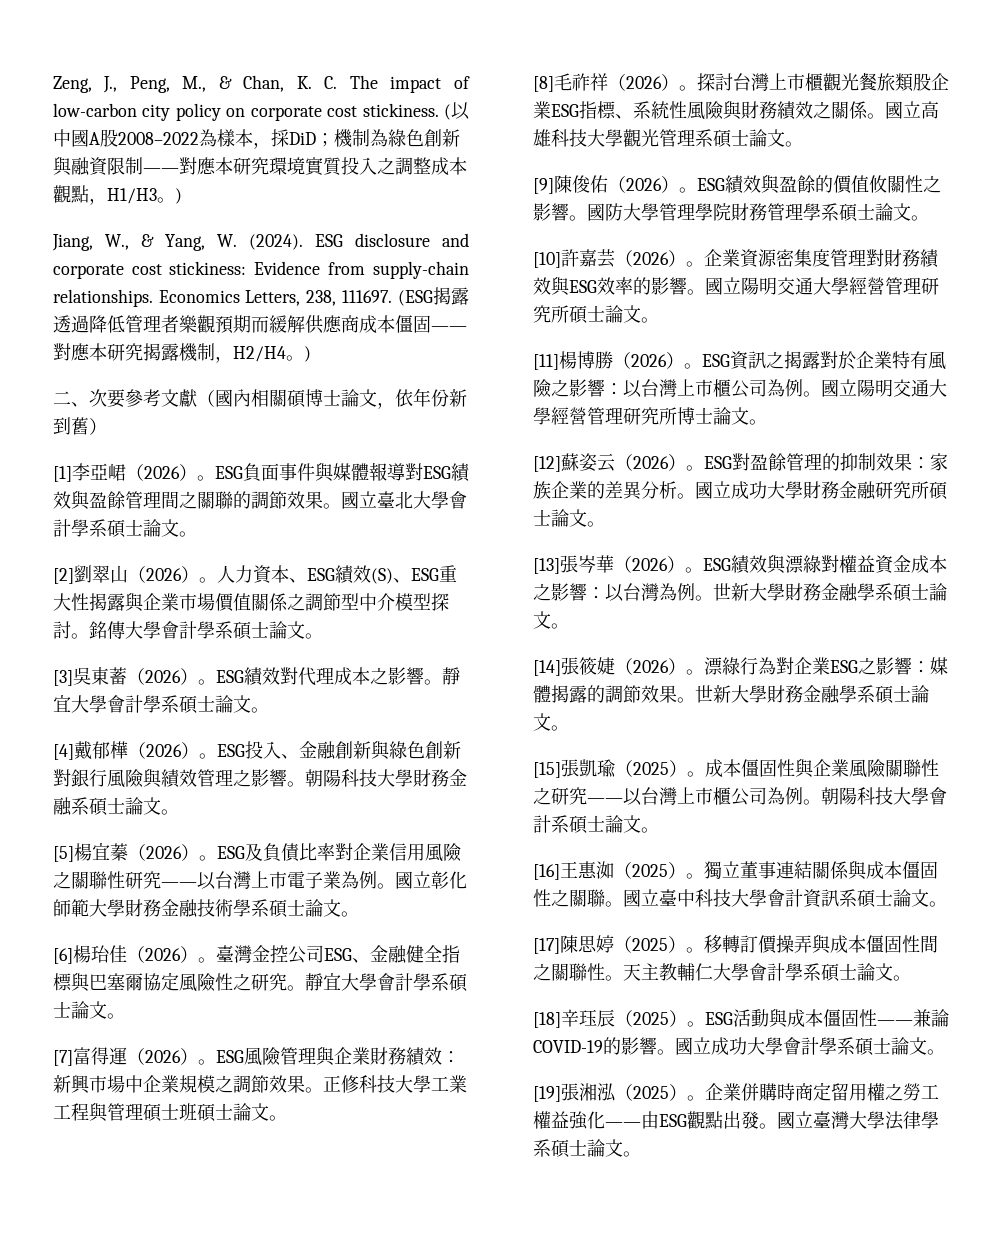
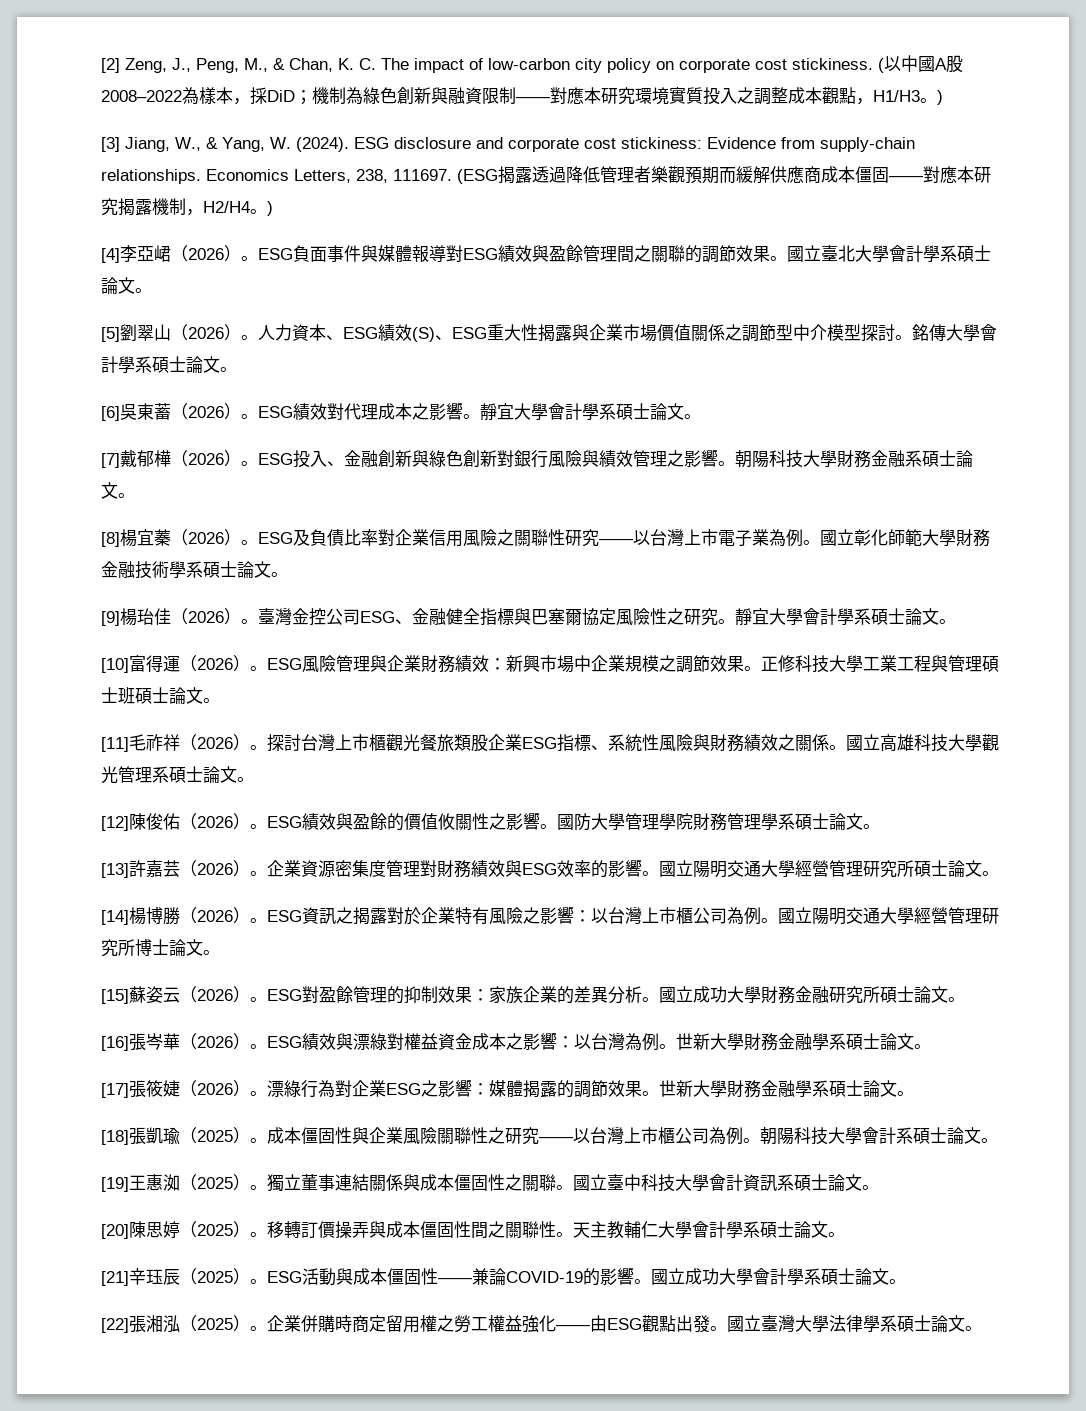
- Zeng, J., Peng, M., & Chan, K. C. The impact of low-carbon city policy on corporate cost stickiness.
+ [2] Zeng, J., Peng, M., & Chan, K. C. The impact of low-carbon city policy on corporate cost stickiness.
- Jiang, W., & Yang, W. (2024).
+ [3] Jiang, W., & Yang, W. (2024).
- 二、次要參考文獻（國內相關碩博士論文，依年份新到舊）
- [1]李亞峮（2026）。
+ [4]李亞峮（2026）。
- [2]劉翠山（2026）。
+ [5]劉翠山（2026）。
- [3]吳東蓄（2026）。
+ [6]吳東蓄（2026）。
- [4]戴郁樺（2026）。
+ [7]戴郁樺（2026）。
- [5]楊宜蓁（2026）。
+ [8]楊宜蓁（2026）。
- [6]楊珆佳（2026）。
+ [9]楊珆佳（2026）。
- [7]富得運（2026）。
+ [10]富得運（2026）。
- [8]毛祚祥（2026）。
+ [11]毛祚祥（2026）。
- [9]陳俊佑（2026）。
+ [12]陳俊佑（2026）。
- [10]許嘉芸（2026）。
+ [13]許嘉芸（2026）。
- [11]楊博勝（2026）。
+ [14]楊博勝（2026）。
- [12]蘇姿云（2026）。
+ [15]蘇姿云（2026）。
- [13]張岑華（2026）。
+ [16]張岑華（2026）。
- [14]張筱婕（2026）。
+ [17]張筱婕（2026）。
- [15]張凱瑜（2025）。
+ [18]張凱瑜（2025）。
- [16]王惠洳（2025）。
+ [19]王惠洳（2025）。
- [17]陳思婷（2025）。
+ [20]陳思婷（2025）。
- [18]辛珏辰（2025）。
+ [21]辛珏辰（2025）。
- [19]張湘泓（2025）。
+ [22]張湘泓（2025）。

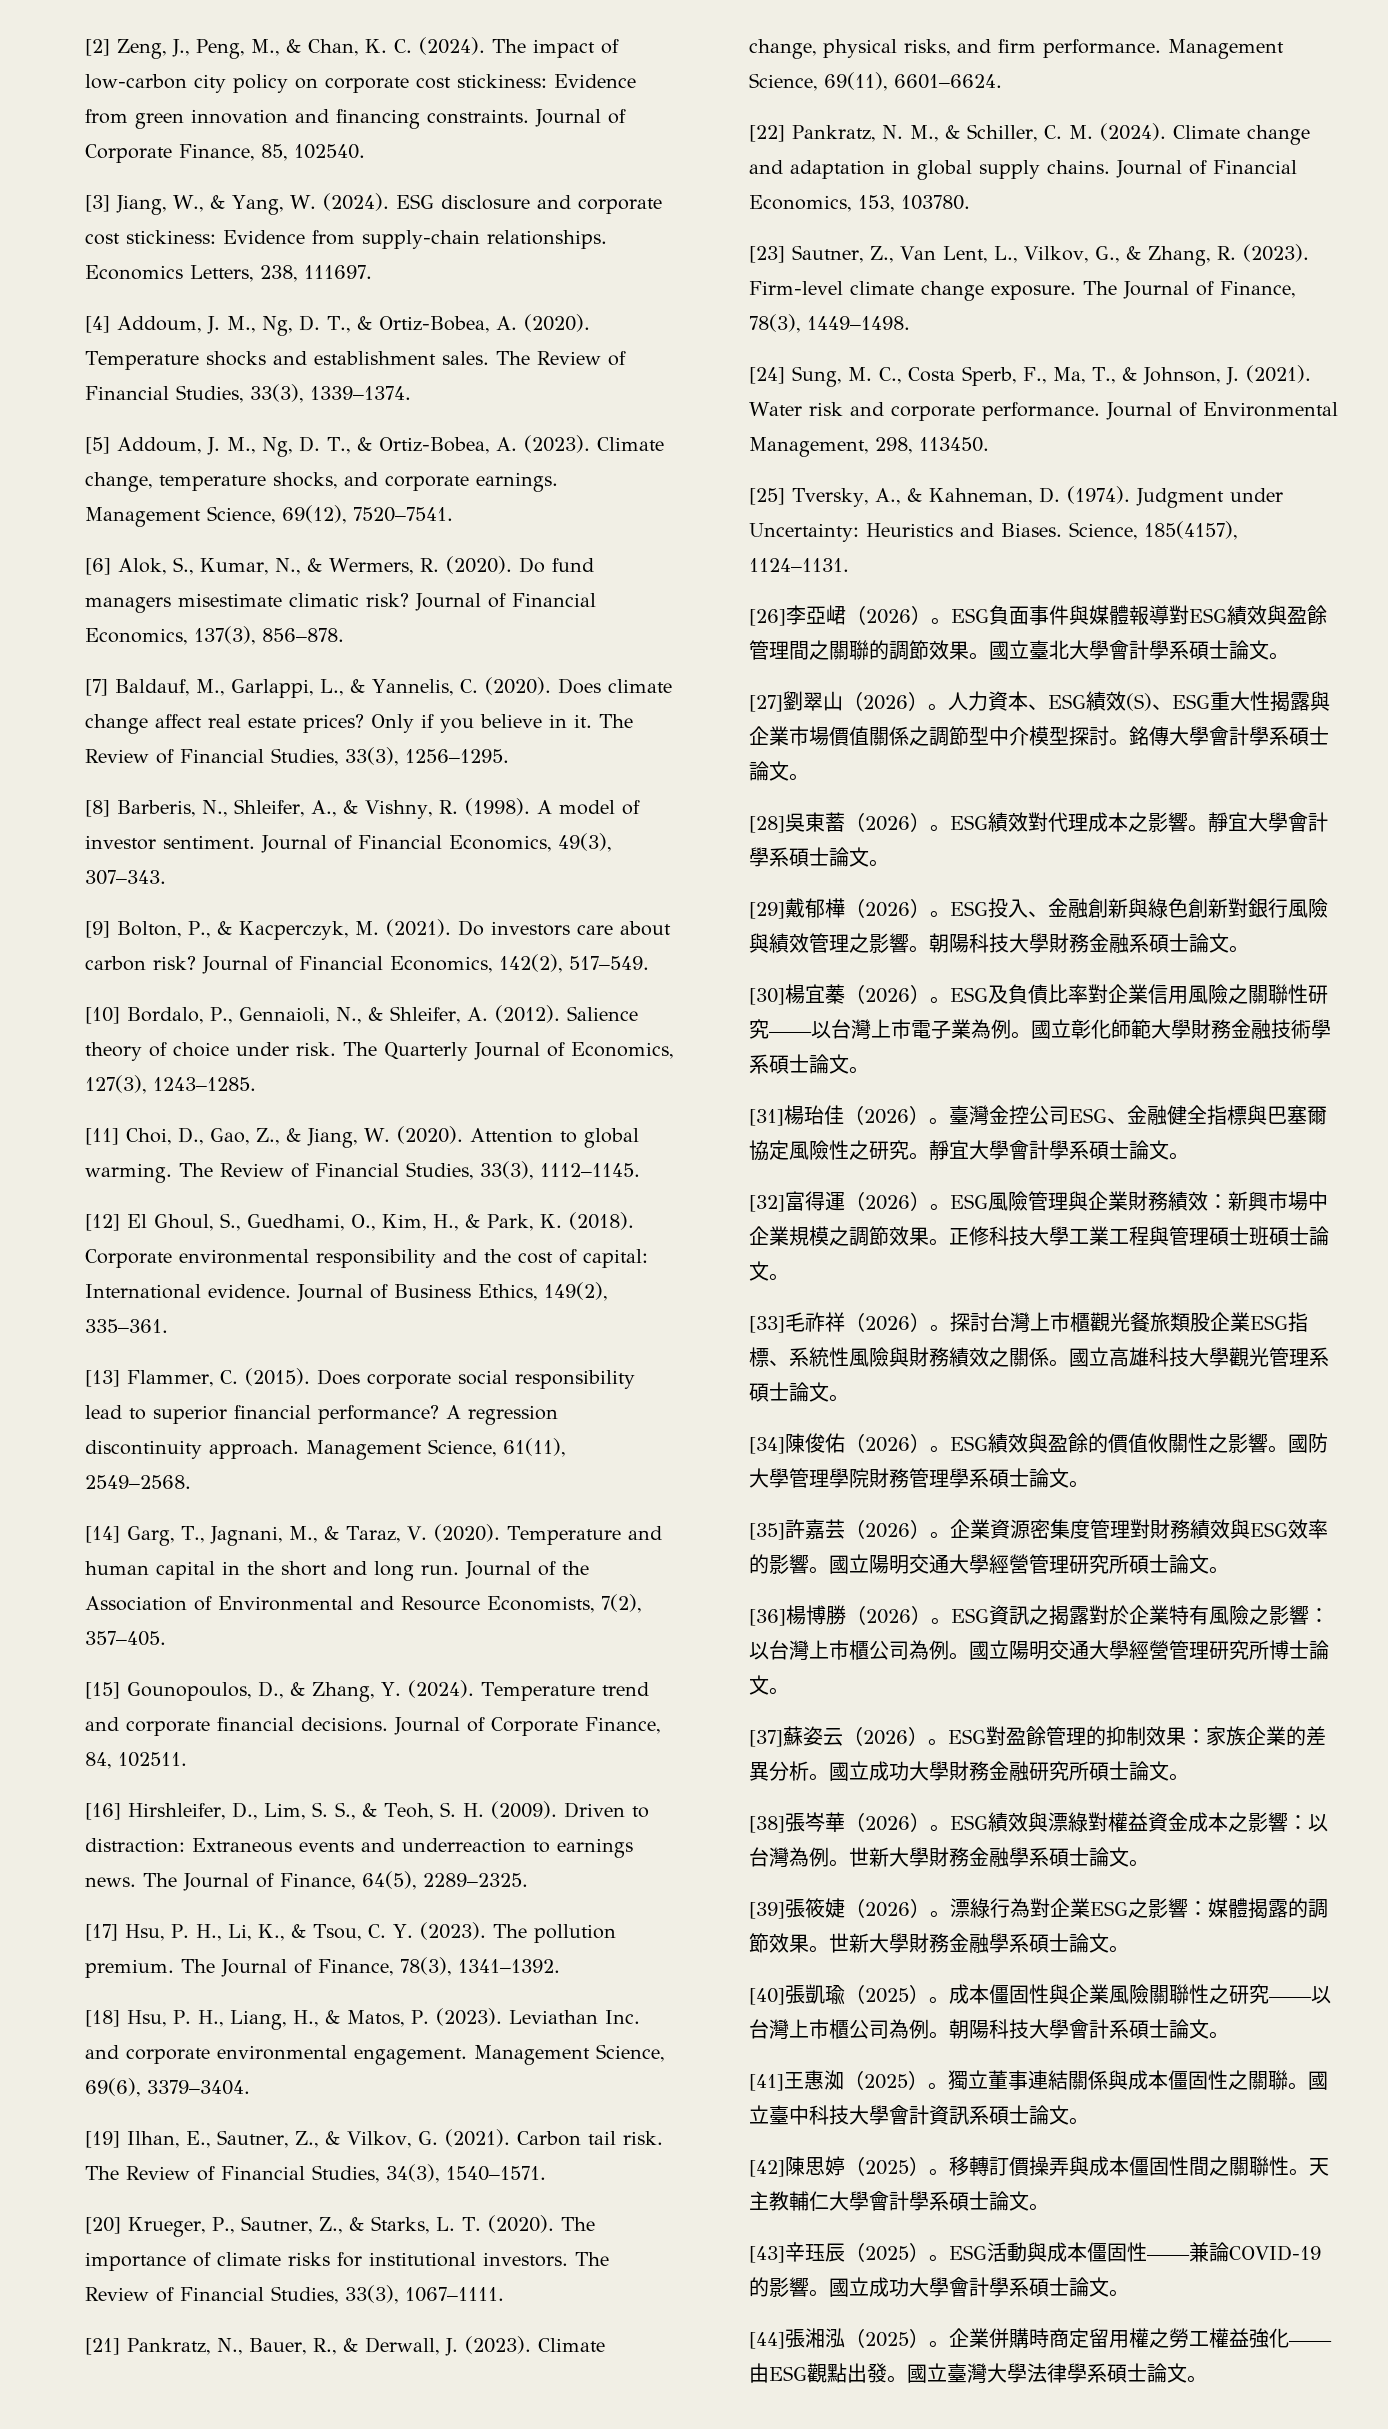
- [2] Zeng, J., Peng, M., & Chan, K. C. The impact of low-carbon city policy on corporate cost stickiness. (以中國A股2008–2022為樣本，採DiD；機制為綠色創新與融資限制——對應本研究環境實質投入之調整成本觀點，H1/H3。)
+ [2] Zeng, J., Peng, M., & Chan, K. C. (2024). The impact of low-carbon city policy on corporate cost stickiness: Evidence from green innovation and financing constraints. Journal of Corporate Finance, 85, 102540.
- Economics Letters, 238, 111697. (ESG揭露透過降低管理者樂觀預期而緩解供應商成本僵固——對應本研究揭露機制，H2/H4。)
- [4]李亞峮（2026）。
+ Economics Letters, 238, 111697.
+ [4] Addoum, J. M., Ng, D. T., & Ortiz-Bobea, A. (2020). Temperature shocks and establishment sales. The Review of Financial Studies, 33(3), 1339–1374.
+ [5] Addoum, J. M., Ng, D. T., & Ortiz-Bobea, A. (2023). Climate change, temperature shocks, and corporate earnings. Management Science, 69(12), 7520–7541.
+ [6] Alok, S., Kumar, N., & Wermers, R. (2020). Do fund managers misestimate climatic risk? Journal of Financial Economics, 137(3), 856–878.
+ [7] Baldauf, M., Garlappi, L., & Yannelis, C. (2020). Does climate change affect real estate prices? Only if you believe in it. The Review of Financial Studies, 33(3), 1256–1295.
+ [8] Barberis, N., Shleifer, A., & Vishny, R. (1998). A model of investor sentiment. Journal of Financial Economics, 49(3), 307–343.
+ [9] Bolton, P., & Kacperczyk, M. (2021). Do investors care about carbon risk? Journal of Financial Economics, 142(2), 517–549.
+ [10] Bordalo, P., Gennaioli, N., & Shleifer, A. (2012). Salience theory of choice under risk. The Quarterly Journal of Economics, 127(3), 1243–1285.
+ [11] Choi, D., Gao, Z., & Jiang, W. (2020). Attention to global warming. The Review of Financial Studies, 33(3), 1112–1145.
+ [12] El Ghoul, S., Guedhami, O., Kim, H., & Park, K. (2018). Corporate environmental responsibility and the cost of capital: International evidence. Journal of Business Ethics, 149(2), 335–361.
+ [13] Flammer, C. (2015). Does corporate social responsibility lead to superior financial performance? A regression discontinuity approach. Management Science, 61(11), 2549–2568.
+ [14] Garg, T., Jagnani, M., & Taraz, V. (2020). Temperature and human capital in the short and long run. Journal of the Association of Environmental and Resource Economists, 7(2), 357–405.
+ [15] Gounopoulos, D., & Zhang, Y. (2024). Temperature trend and corporate financial decisions. Journal of Corporate Finance, 84, 102511.
+ [16] Hirshleifer, D., Lim, S. S., & Teoh, S. H. (2009). Driven to distraction: Extraneous events and underreaction to earnings news. The Journal of Finance, 64(5), 2289–2325.
+ [17] Hsu, P. H., Li, K., & Tsou, C. Y. (2023). The pollution premium. The Journal of Finance, 78(3), 1341–1392.
+ [18] Hsu, P. H., Liang, H., & Matos, P. (2023). Leviathan Inc. and corporate environmental engagement. Management Science, 69(6), 3379–3404.
+ [19] Ilhan, E., Sautner, Z., & Vilkov, G. (2021). Carbon tail risk. The Review of Financial Studies, 34(3), 1540–1571.
+ [20] Krueger, P., Sautner, Z., & Starks, L. T. (2020). The importance of climate risks for institutional investors. The Review of Financial Studies, 33(3), 1067–1111.
+ [21] Pankratz, N., Bauer, R., & Derwall, J. (2023). Climate change, physical risks, and firm performance. Management Science, 69(11), 6601–6624.
+ [22] Pankratz, N. M., & Schiller, C. M. (2024). Climate change and adaptation in global supply chains. Journal of Financial Economics, 153, 103780.
+ [23] Sautner, Z., Van Lent, L., Vilkov, G., & Zhang, R. (2023). Firm-level climate change exposure. The Journal of Finance, 78(3), 1449–1498.
+ [24] Sung, M. C., Costa Sperb, F., Ma, T., & Johnson, J. (2021). Water risk and corporate performance. Journal of Environmental Management, 298, 113450.
+ [25] Tversky, A., & Kahneman, D. (1974). Judgment under Uncertainty: Heuristics and Biases. Science, 185(4157), 1124–1131.
+ [26]李亞峮（2026）。
- [5]劉翠山（2026）。
+ [27]劉翠山（2026）。
- [6]吳東蓄（2026）。
+ [28]吳東蓄（2026）。
- [7]戴郁樺（2026）。
+ [29]戴郁樺（2026）。
- [8]楊宜蓁（2026）。
+ [30]楊宜蓁（2026）。
- [9]楊珆佳（2026）。
+ [31]楊珆佳（2026）。
- [10]富得運（2026）。
+ [32]富得運（2026）。
- [11]毛祚祥（2026）。
+ [33]毛祚祥（2026）。
- [12]陳俊佑（2026）。
+ [34]陳俊佑（2026）。
- [13]許嘉芸（2026）。
+ [35]許嘉芸（2026）。
- [14]楊博勝（2026）。
+ [36]楊博勝（2026）。
- [15]蘇姿云（2026）。
+ [37]蘇姿云（2026）。
- [16]張岑華（2026）。
+ [38]張岑華（2026）。
- [17]張筱婕（2026）。
+ [39]張筱婕（2026）。
- [18]張凱瑜（2025）。
+ [40]張凱瑜（2025）。
- [19]王惠洳（2025）。
+ [41]王惠洳（2025）。
- [20]陳思婷（2025）。
+ [42]陳思婷（2025）。
- [21]辛珏辰（2025）。
+ [43]辛珏辰（2025）。
- [22]張湘泓（2025）。
+ [44]張湘泓（2025）。

